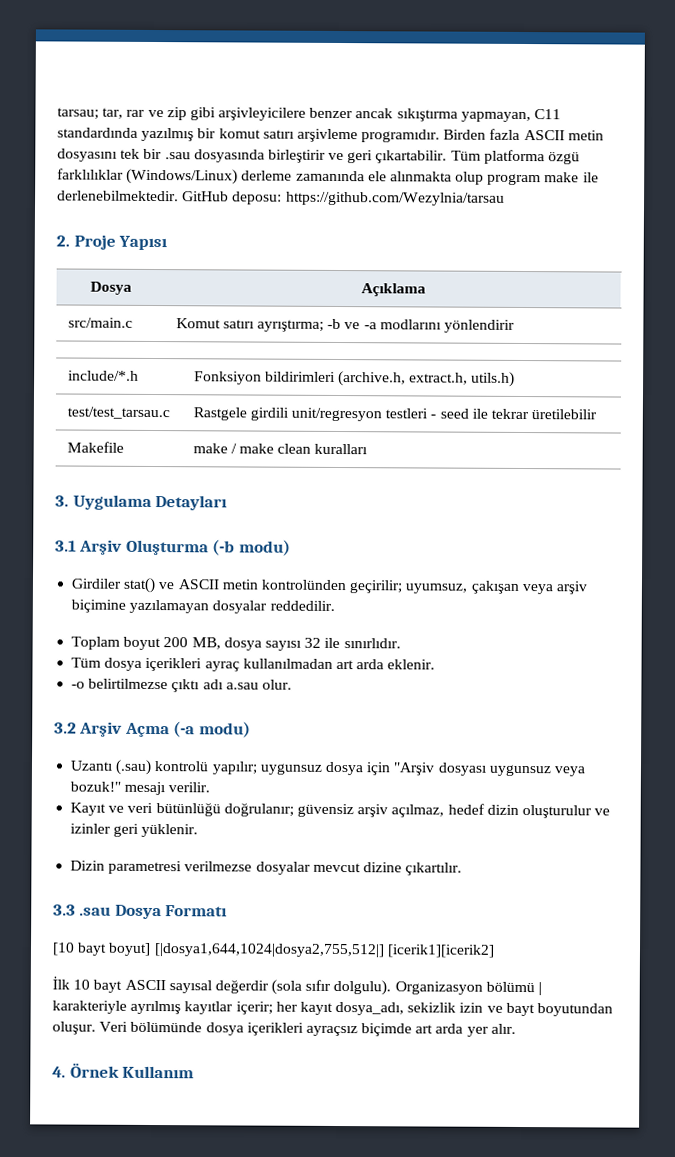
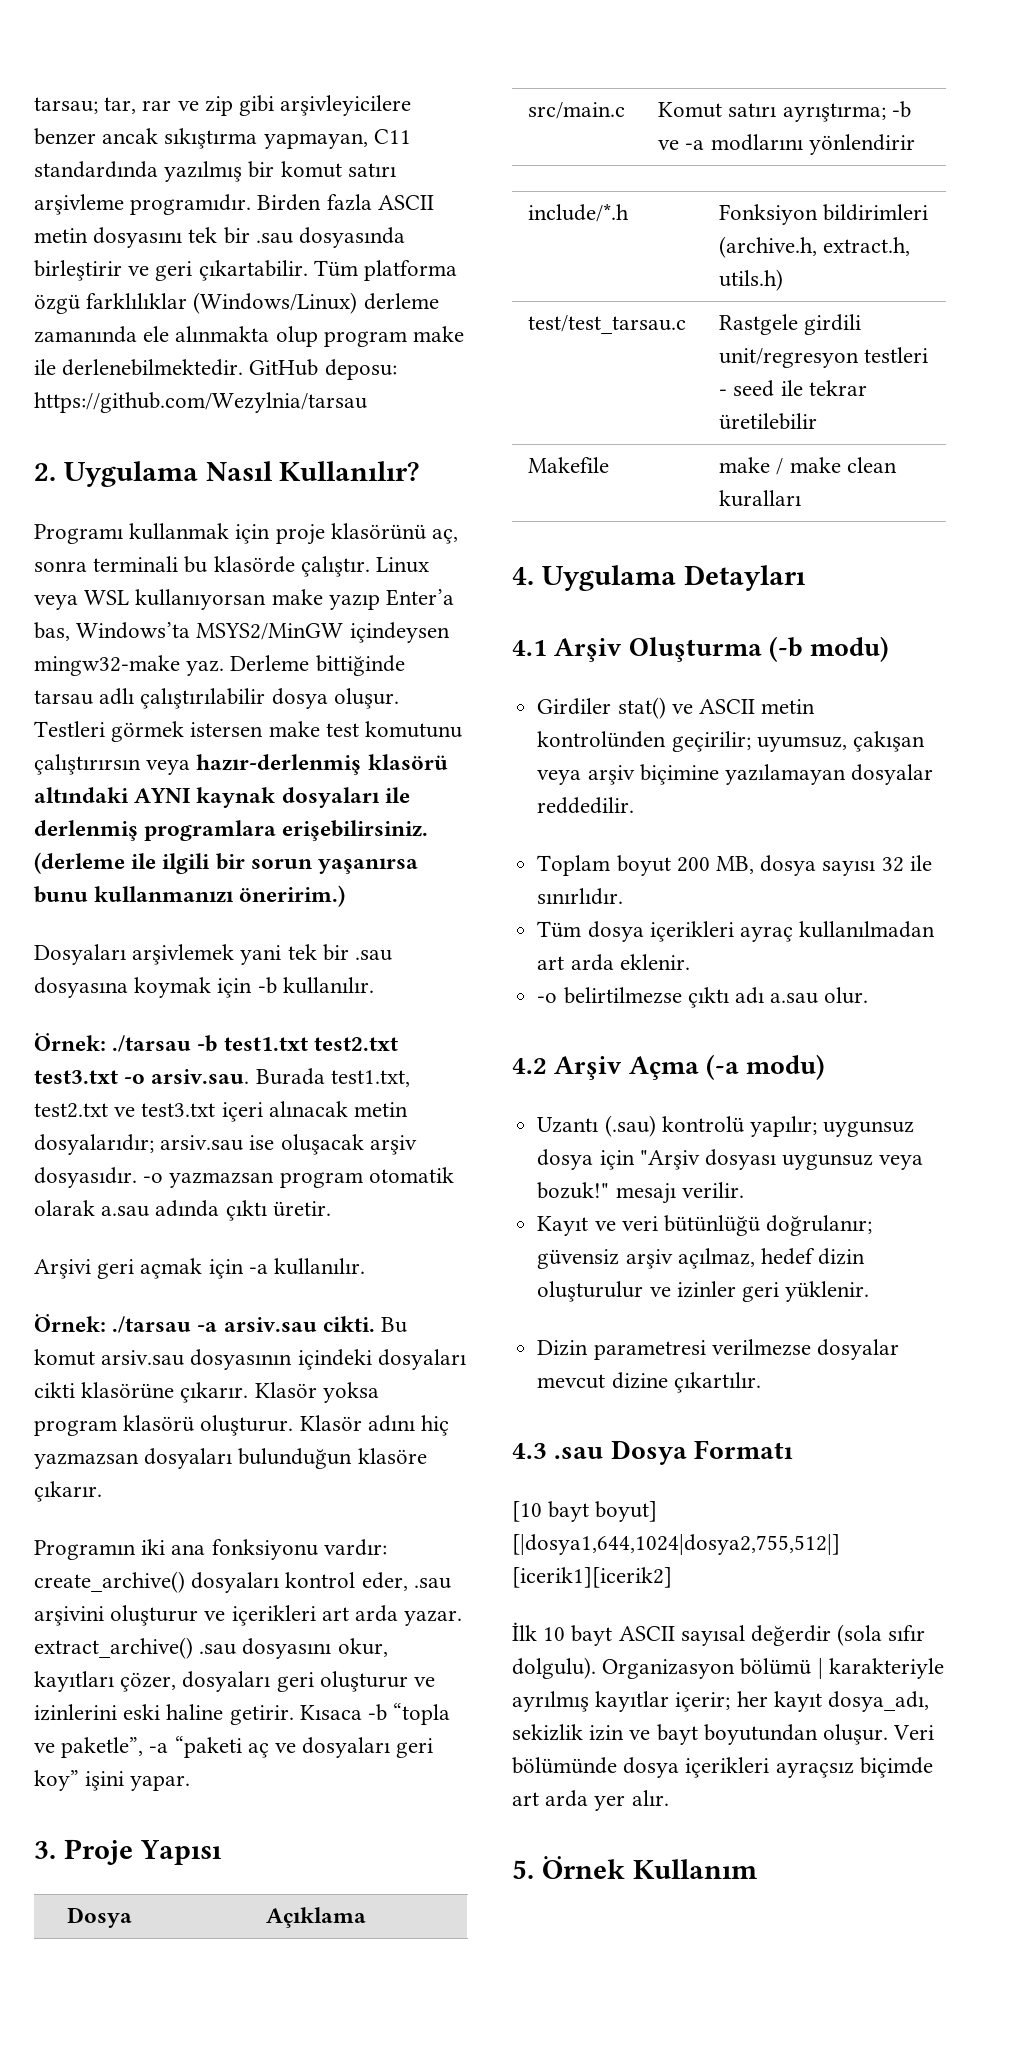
- 2. Proje Yapısı
+ 2. Uygulama Nasıl Kullanılır?
+ Programı kullanmak için proje klasörünü aç, sonra terminali bu klasörde çalıştır. Linux veya WSL kullanıyorsan make yazıp Enter’a bas, Windows’ta MSYS2/MinGW içindeysen mingw32-make yaz. Derleme bittiğinde tarsau adlı çalıştırılabilir dosya oluşur. Testleri görmek istersen make test komutunu çalıştırırsın veya hazır-derlenmiş klasörü altındaki AYNI kaynak dosyaları ile derlenmiş programlara erişebilirsiniz. (derleme ile ilgili bir sorun yaşanırsa bunu kullanmanızı öneririm.)
+ Dosyaları arşivlemek yani tek bir .sau dosyasına koymak için -b kullanılır.
+ Örnek: ./tarsau -b test1.txt test2.txt test3.txt -o arsiv.sau. Burada test1.txt, test2.txt ve test3.txt içeri alınacak metin dosyalarıdır; arsiv.sau ise oluşacak arşiv dosyasıdır. -o yazmazsan program otomatik olarak a.sau adında çıktı üretir.
+ Arşivi geri açmak için -a kullanılır.
+ Örnek: ./tarsau -a arsiv.sau cikti. Bu komut arsiv.sau dosyasının içindeki dosyaları cikti klasörüne çıkarır. Klasör yoksa program klasörü oluşturur. Klasör adını hiç yazmazsan dosyaları bulunduğun klasöre çıkarır.
+ Programın iki ana fonksiyonu vardır: create_archive() dosyaları kontrol eder, .sau arşivini oluşturur ve içerikleri art arda yazar. extract_archive() .sau dosyasını okur, kayıtları çözer, dosyaları geri oluşturur ve izinlerini eski haline getirir. Kısaca -b “topla ve paketle”, -a “paketi aç ve dosyaları geri koy” işini yapar.
+ 3. Proje Yapısı
- 3. Uygulama Detayları
+ 4. Uygulama Detayları
- 3.1 Arşiv Oluşturma (-b modu)
+ 4.1 Arşiv Oluşturma (-b modu)
- 3.2 Arşiv Açma (-a modu)
+ 4.2 Arşiv Açma (-a modu)
- 3.3 .sau Dosya Formatı
+ 4.3 .sau Dosya Formatı
- 4. Örnek Kullanım
+ 5. Örnek Kullanım

